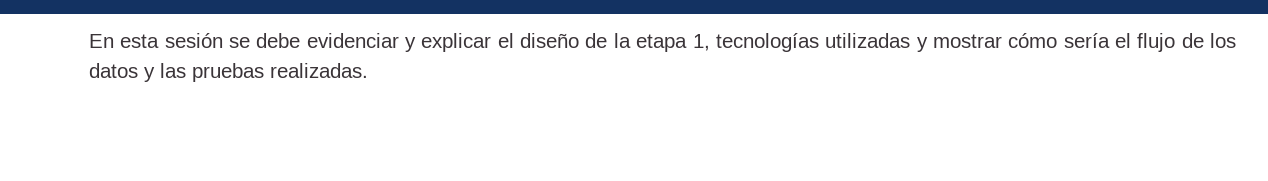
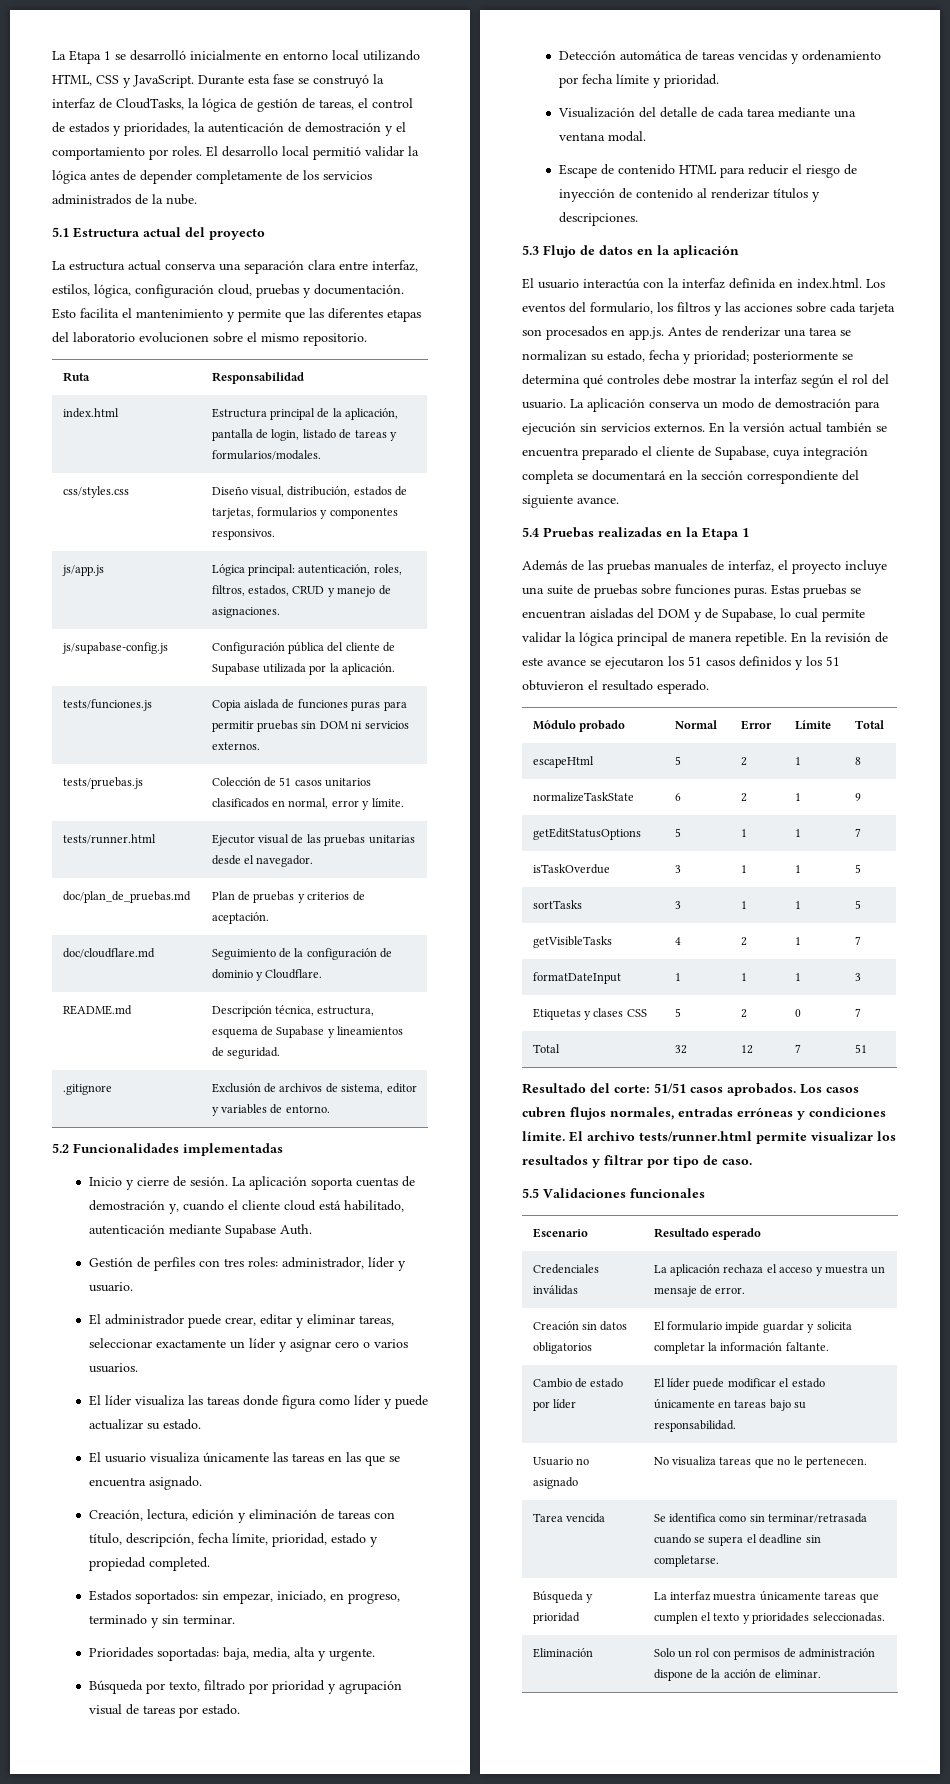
- En esta sesión se debe evidenciar y explicar el diseño de la etapa 1, tecnologías utilizadas y mostrar cómo sería el flujo de los datos y las pruebas realizadas.
+ La Etapa 1 se desarrolló inicialmente en entorno local utilizando HTML, CSS y JavaScript. Durante esta fase se construyó la interfaz de CloudTasks, la lógica de gestión de tareas, el control de estados y prioridades, la autenticación de demostración y el comportamiento por roles. El desarrollo local permitió validar la lógica antes de depender completamente de los servicios administrados de la nube.
+ 5.1 Estructura actual del proyecto
+ La estructura actual conserva una separación clara entre interfaz, estilos, lógica, configuración cloud, pruebas y documentación. Esto facilita el mantenimiento y permite que las diferentes etapas del laboratorio evolucionen sobre el mismo repositorio.
+ Ruta | Responsabilidad
+ index.html | Estructura principal de la aplicación, pantalla de login, listado de tareas y formularios/modales.
+ css/styles.css | Diseño visual, distribución, estados de tarjetas, formularios y componentes responsivos.
+ js/app.js | Lógica principal: autenticación, roles, filtros, estados, CRUD y manejo de asignaciones.
+ js/supabase-config.js | Configuración pública del cliente de Supabase utilizada por la aplicación.
+ tests/funciones.js | Copia aislada de funciones puras para permitir pruebas sin DOM ni servicios externos.
+ tests/pruebas.js | Colección de 51 casos unitarios clasificados en normal, error y límite.
+ tests/runner.html | Ejecutor visual de las pruebas unitarias desde el navegador.
+ doc/plan_de_pruebas.md | Plan de pruebas y criterios de aceptación.
+ doc/cloudflare.md | Seguimiento de la configuración de dominio y Cloudflare.
+ README.md | Descripción técnica, estructura, esquema de Supabase y lineamientos de seguridad.
+ .gitignore | Exclusión de archivos de sistema, editor y variables de entorno.
+ 5.2 Funcionalidades implementadas
+ Inicio y cierre de sesión. La aplicación soporta cuentas de demostración y, cuando el cliente cloud está habilitado, autenticación mediante Supabase Auth.
+ Gestión de perfiles con tres roles: administrador, líder y usuario.
+ El administrador puede crear, editar y eliminar tareas, seleccionar exactamente un líder y asignar cero o varios usuarios.
+ El líder visualiza las tareas donde figura como líder y puede actualizar su estado.
+ El usuario visualiza únicamente las tareas en las que se encuentra asignado.
+ Creación, lectura, edición y eliminación de tareas con título, descripción, fecha límite, prioridad, estado y propiedad completed.
+ Estados soportados: sin empezar, iniciado, en progreso, terminado y sin terminar.
+ Prioridades soportadas: baja, media, alta y urgente.
+ Búsqueda por texto, filtrado por prioridad y agrupación visual de tareas por estado.
+ Detección automática de tareas vencidas y ordenamiento por fecha límite y prioridad.
+ Visualización del detalle de cada tarea mediante una ventana modal.
+ Escape de contenido HTML para reducir el riesgo de inyección de contenido al renderizar títulos y descripciones.
+ 5.3 Flujo de datos en la aplicación
+ El usuario interactúa con la interfaz definida en index.html. Los eventos del formulario, los filtros y las acciones sobre cada tarjeta son procesados en app.js. Antes de renderizar una tarea se normalizan su estado, fecha y prioridad; posteriormente se determina qué controles debe mostrar la interfaz según el rol del usuario. La aplicación conserva un modo de demostración para ejecución sin servicios externos. En la versión actual también se encuentra preparado el cliente de Supabase, cuya integración completa se documentará en la sección correspondiente del siguiente avance.
+ 5.4 Pruebas realizadas en la Etapa 1
+ Además de las pruebas manuales de interfaz, el proyecto incluye una suite de pruebas sobre funciones puras. Estas pruebas se encuentran aisladas del DOM y de Supabase, lo cual permite validar la lógica principal de manera repetible. En la revisión de este avance se ejecutaron los 51 casos definidos y los 51 obtuvieron el resultado esperado.
+ Módulo probado | Normal | Error | Límite | Total
+ escapeHtml | 5 | 2 | 1 | 8
+ normalizeTaskState | 6 | 2 | 1 | 9
+ getEditStatusOptions | 5 | 1 | 1 | 7
+ isTaskOverdue | 3 | 1 | 1 | 5
+ sortTasks | 3 | 1 | 1 | 5
+ getVisibleTasks | 4 | 2 | 1 | 7
+ formatDateInput | 1 | 1 | 1 | 3
+ Etiquetas y clases CSS | 5 | 2 | 0 | 7
+ Total | 32 | 12 | 7 | 51
+ Resultado del corte: 51/51 casos aprobados. Los casos cubren flujos normales, entradas erróneas y condiciones límite. El archivo tests/runner.html permite visualizar los resultados y filtrar por tipo de caso.
+ 5.5 Validaciones funcionales
+ Escenario | Resultado esperado
+ Credenciales inválidas | La aplicación rechaza el acceso y muestra un mensaje de error.
+ Creación sin datos obligatorios | El formulario impide guardar y solicita completar la información faltante.
+ Cambio de estado por líder | El líder puede modificar el estado únicamente en tareas bajo su responsabilidad.
+ Usuario no asignado | No visualiza tareas que no le pertenecen.
+ Tarea vencida | Se identifica como sin terminar/retrasada cuando se supera el deadline sin completarse.
+ Búsqueda y prioridad | La interfaz muestra únicamente tareas que cumplen el texto y prioridades seleccionadas.
+ Eliminación | Solo un rol con permisos de administración dispone de la acción de eliminar.

